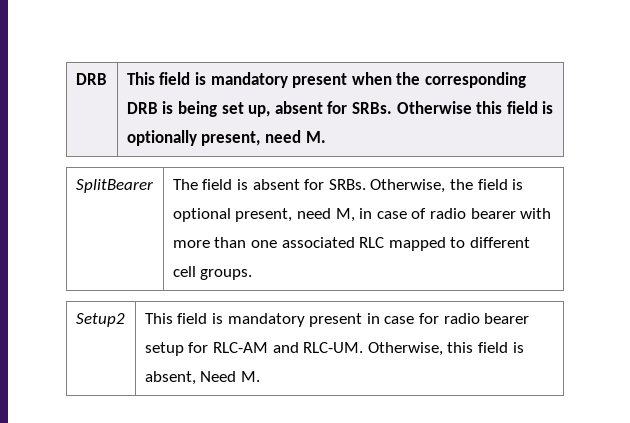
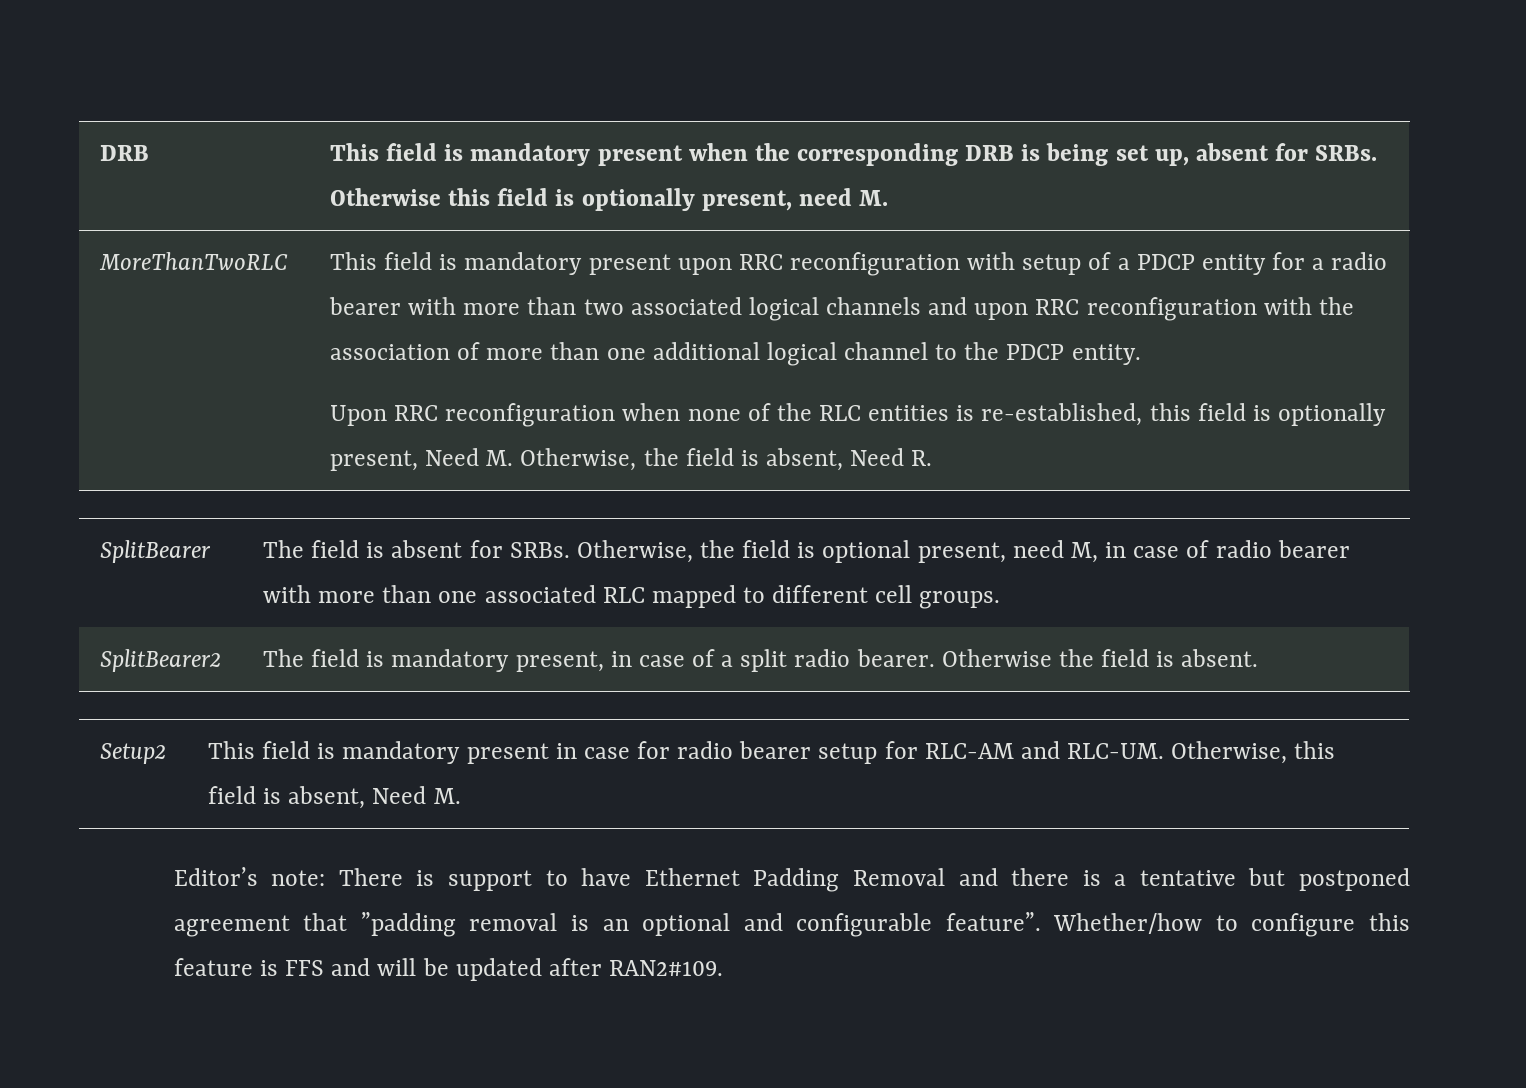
+ MoreThanTwoRLC | This field is mandatory present upon RRC reconfiguration with setup of a PDCP entity for a radio bearer with more than two associated logical channels and upon RRC reconfiguration with the association of more than one additional logical channel to the PDCP entity.
+ Upon RRC reconfiguration when none of the RLC entities is re-established, this field is optionally present, Need M. Otherwise, the field is absent, Need R.
+ SplitBearer2 | The field is mandatory present, in case of a split radio bearer. Otherwise the field is absent.
+ Editor’s note: There is support to have Ethernet Padding Removal and there is a tentative but postponed agreement that ”padding removal is an optional and configurable feature”. Whether/how to configure this feature is FFS and will be updated after RAN2#109.

